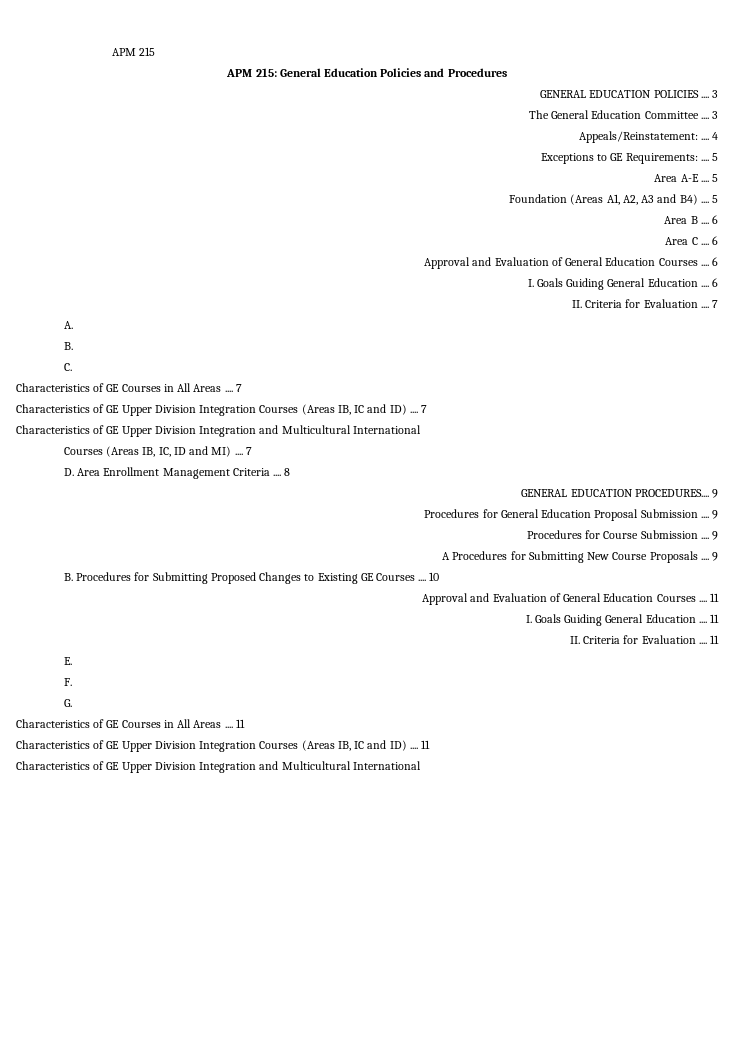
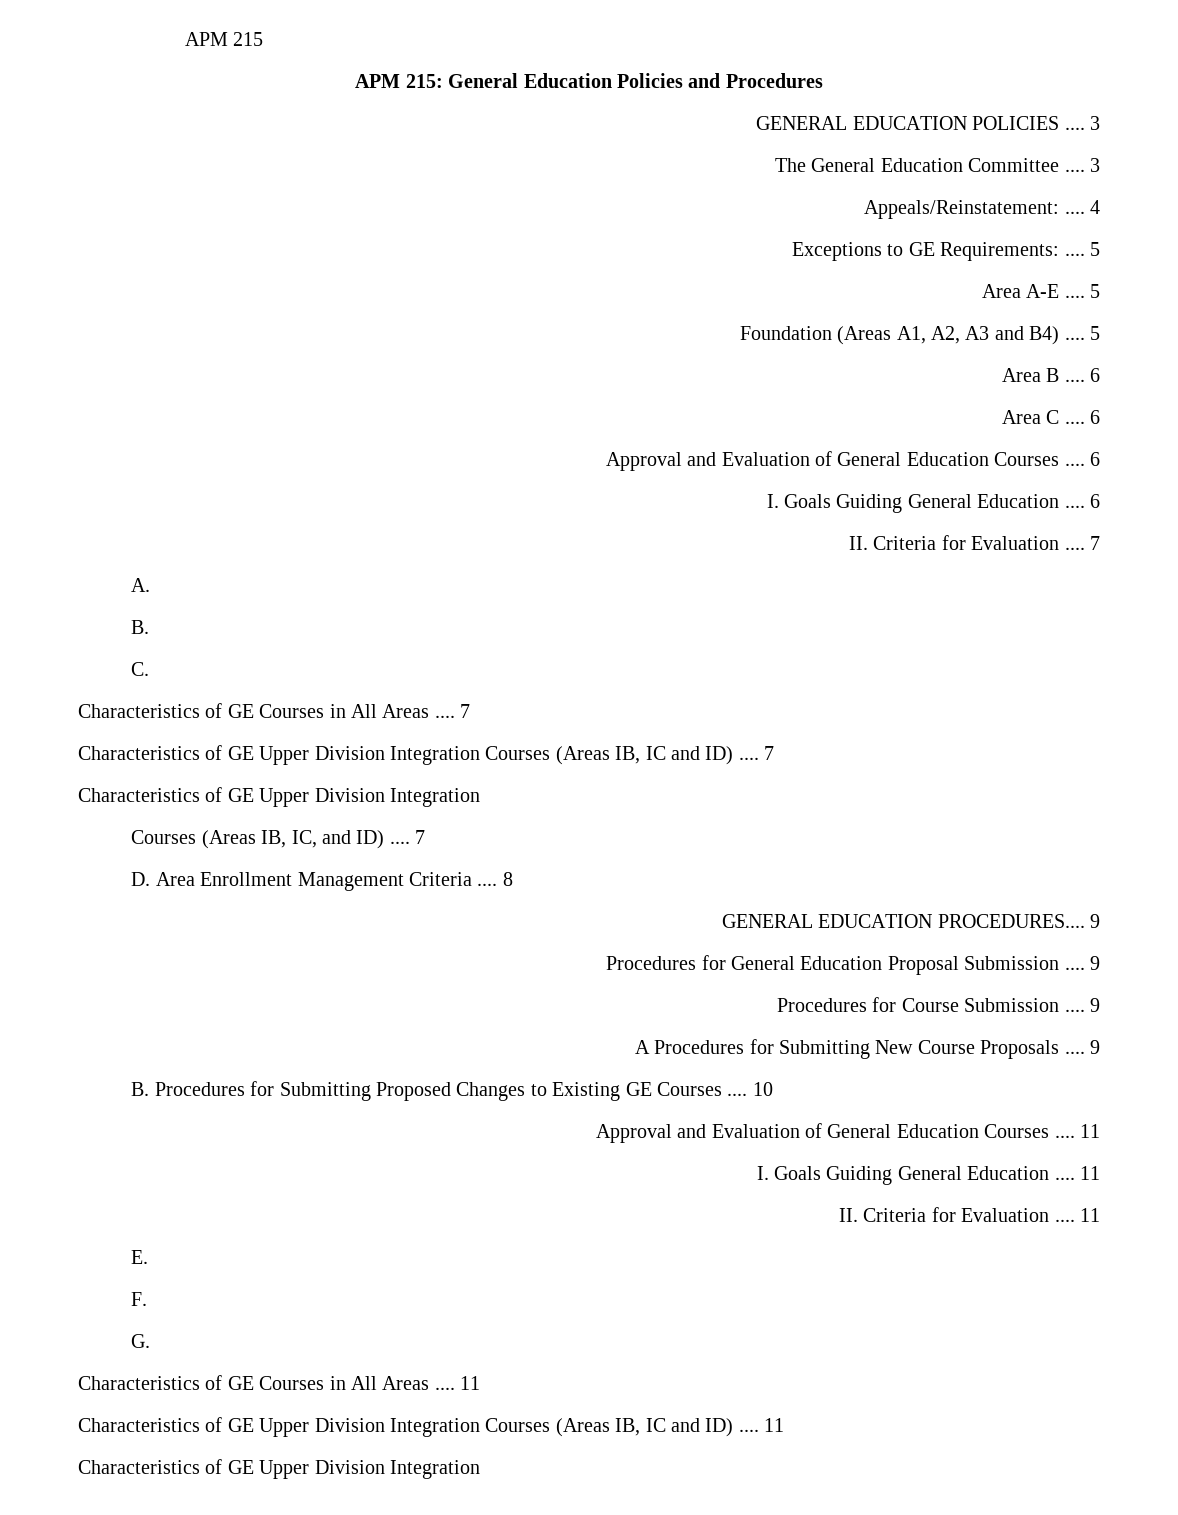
  Characteristics of GE Upper Division Integration Courses (Areas IB, IC and ID) .... 7
- Characteristics of GE Upper Division Integration and Multicultural International
+ Characteristics of GE Upper Division Integration
- Courses (Areas IB, IC, ID and MI) ....
+ Courses (Areas IB, IC, and ID) ....
  Characteristics of GE Upper Division Integration Courses (Areas IB, IC and ID) .... 11
- Characteristics of GE Upper Division Integration and Multicultural International
+ Characteristics of GE Upper Division Integration

